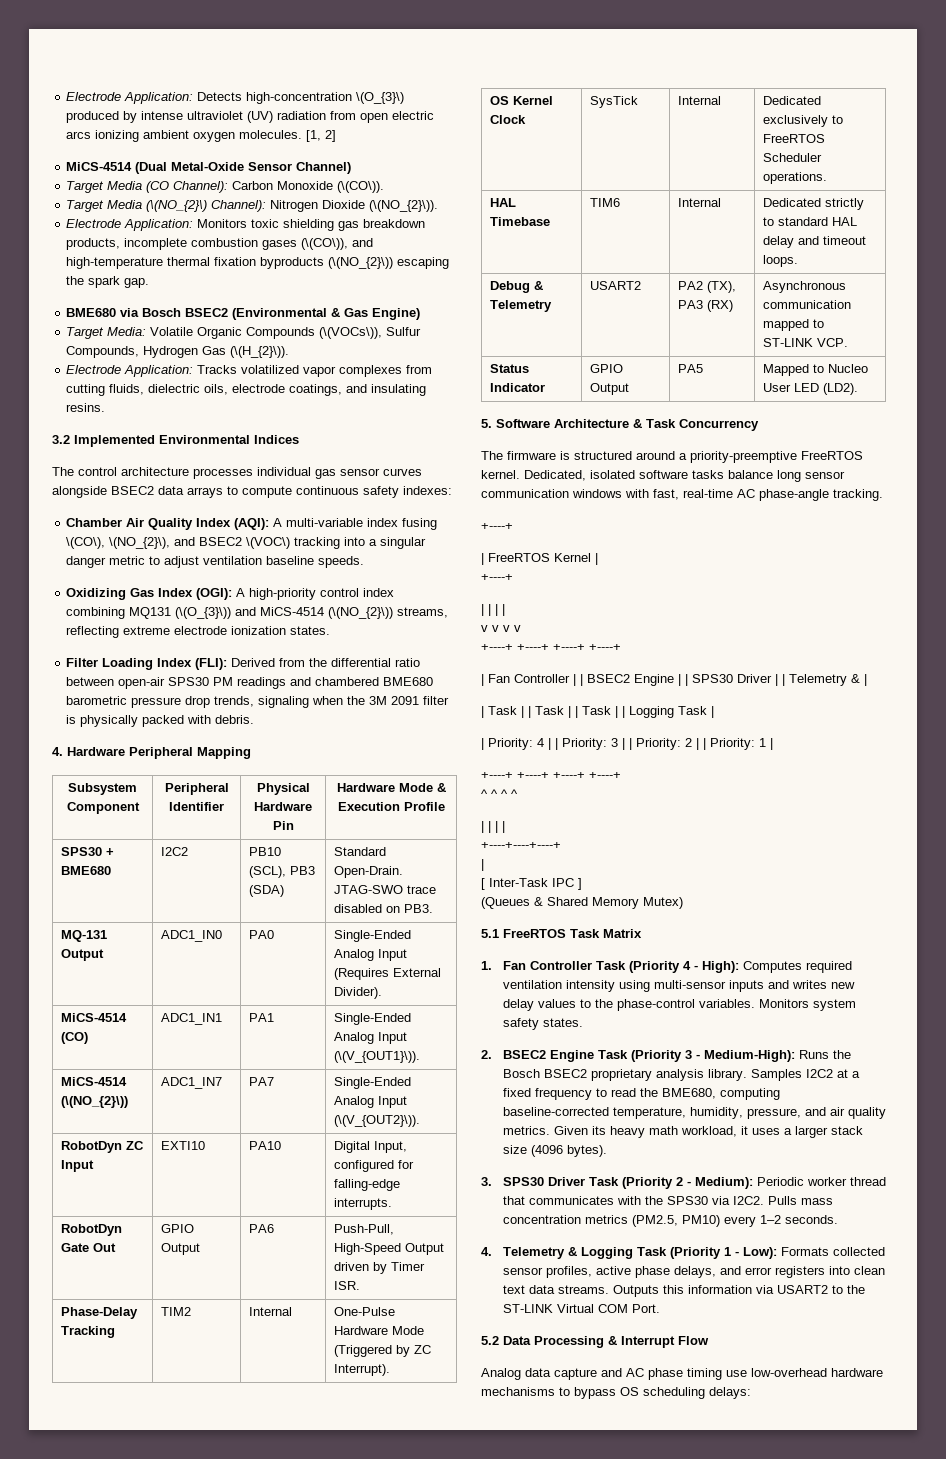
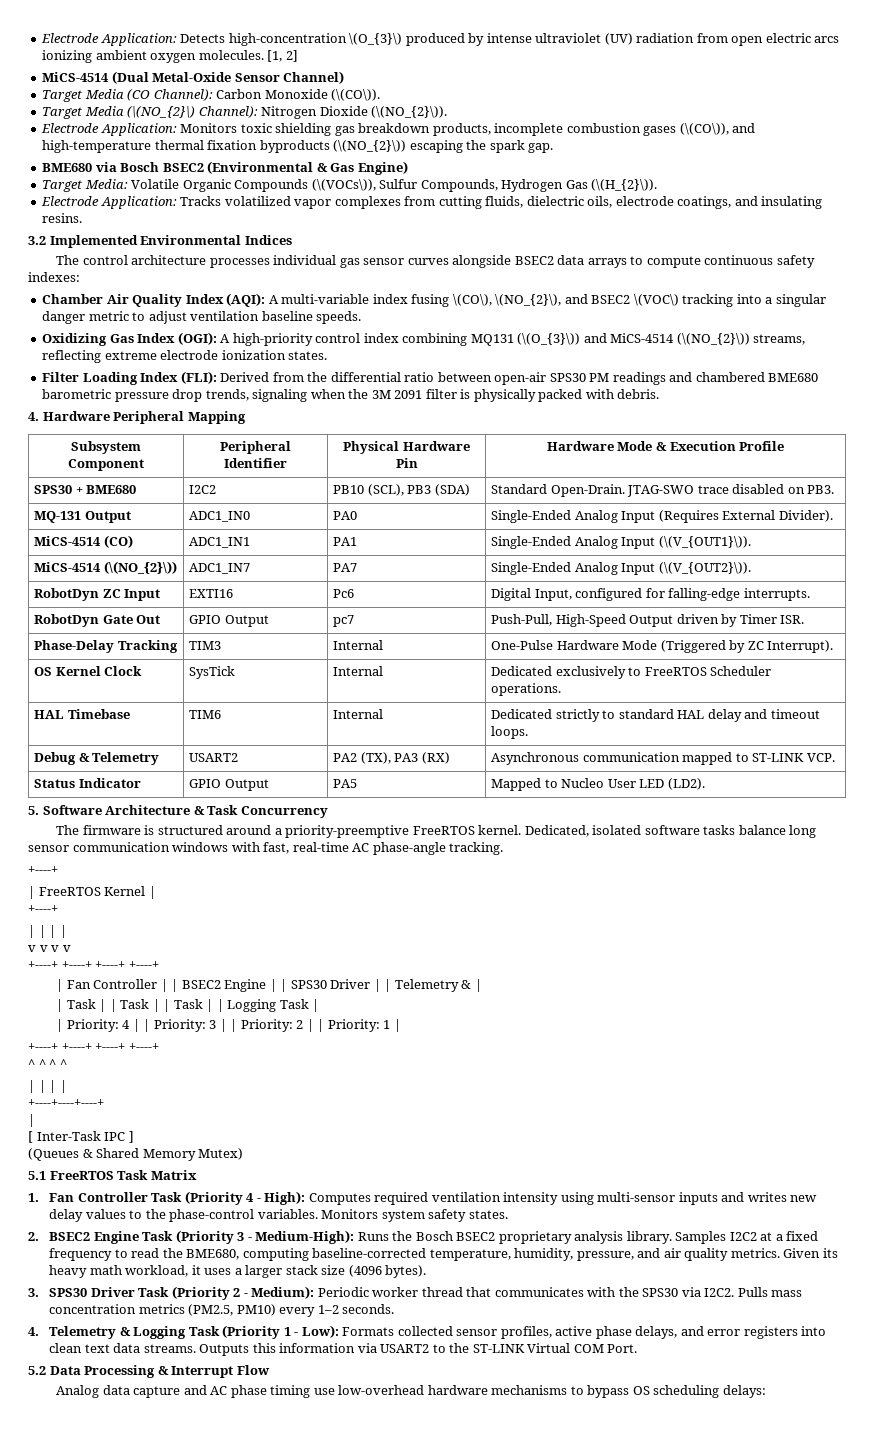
- RobotDyn ZC Input | EXTI10 | PA10 | Digital Input, configured for falling-edge interrupts.
+ RobotDyn ZC Input | EXTI16 | Pc6 | Digital Input, configured for falling-edge interrupts.
- RobotDyn Gate Out | GPIO Output | PA6 | Push-Pull, High-Speed Output driven by Timer ISR.
+ RobotDyn Gate Out | GPIO Output | pc7 | Push-Pull, High-Speed Output driven by Timer ISR.
- Phase-Delay Tracking | TIM2 | Internal | One-Pulse Hardware Mode (Triggered by ZC Interrupt).
+ Phase-Delay Tracking | TIM3 | Internal | One-Pulse Hardware Mode (Triggered by ZC Interrupt).

